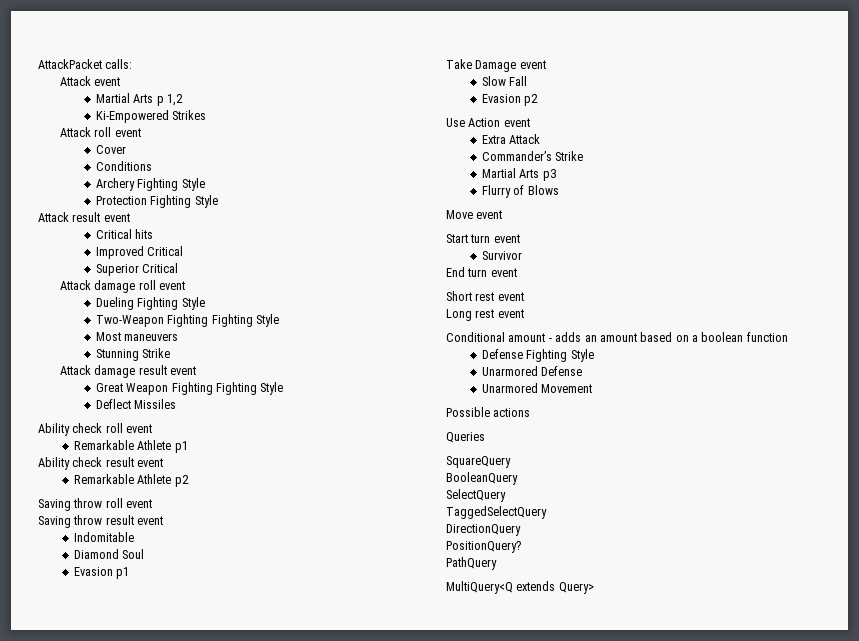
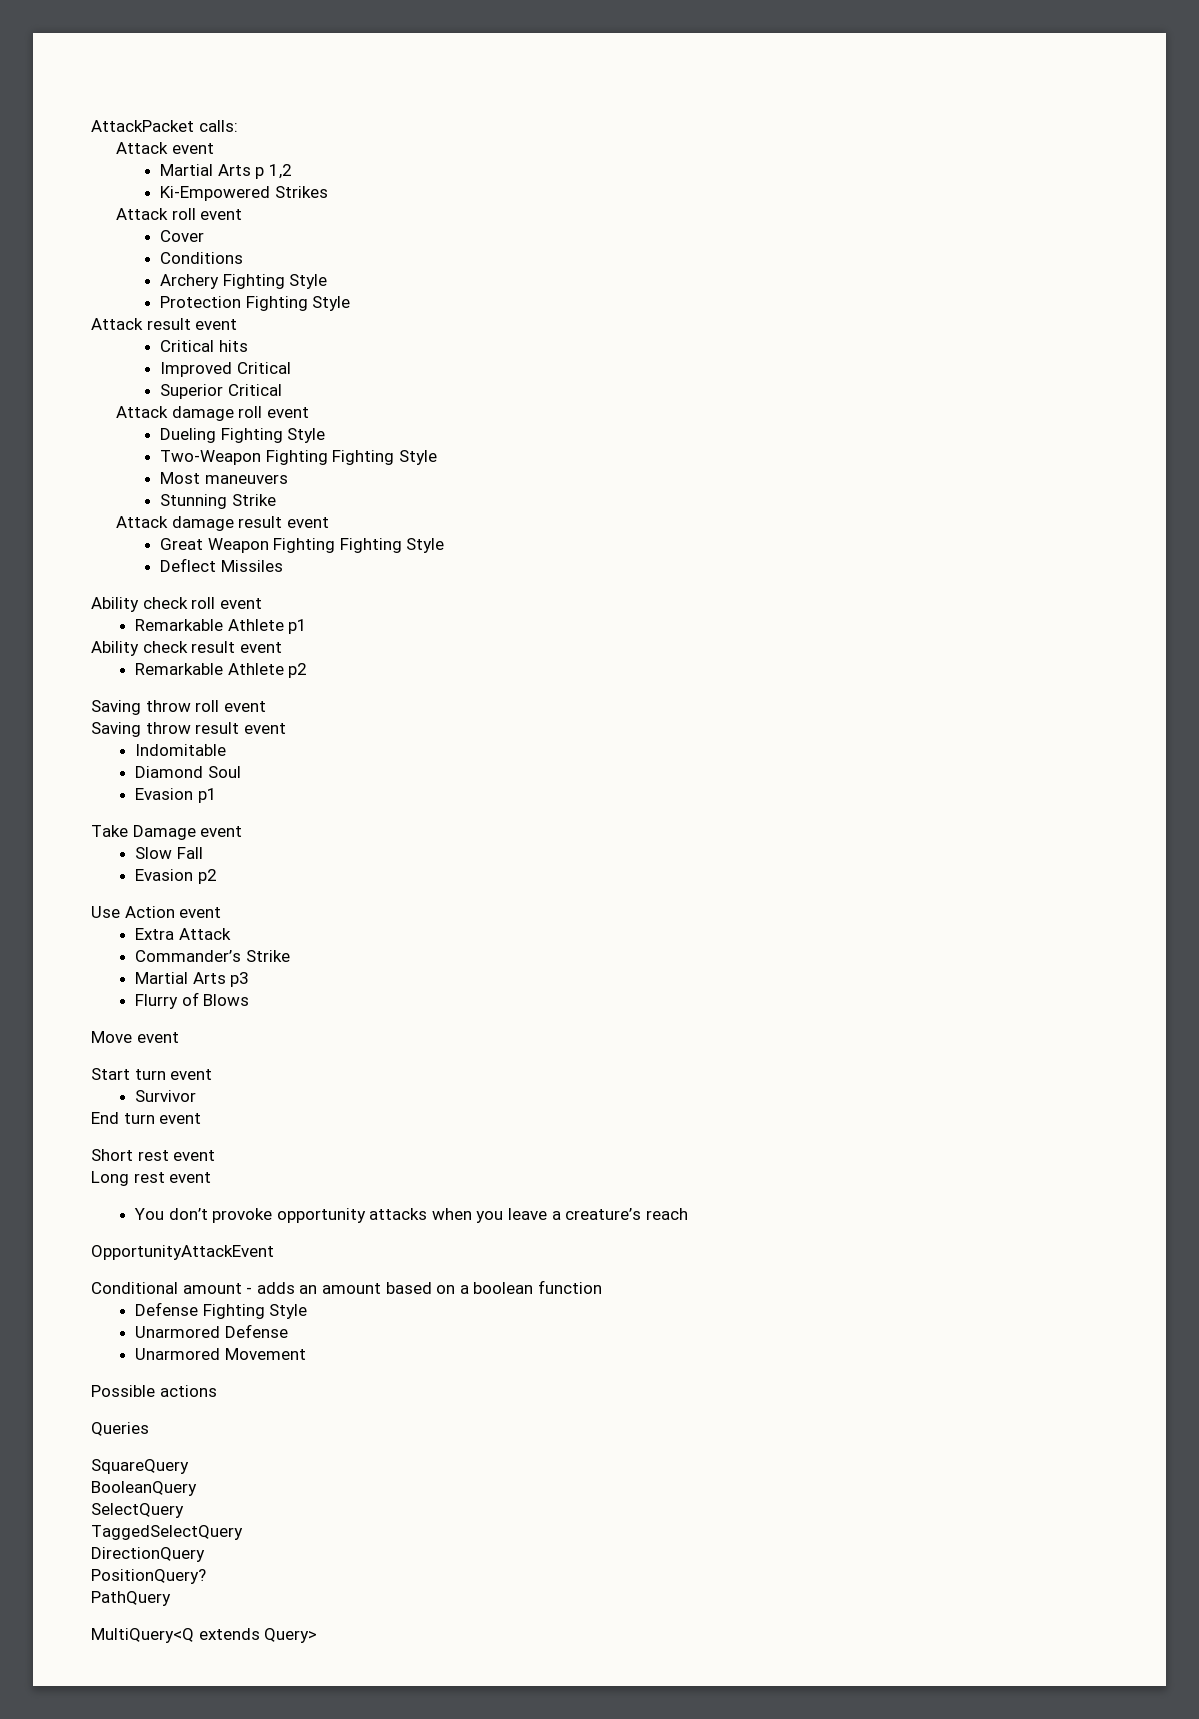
+ You don’t provoke opportunity attacks when you leave a creature’s reach
+ OpportunityAttackEvent

